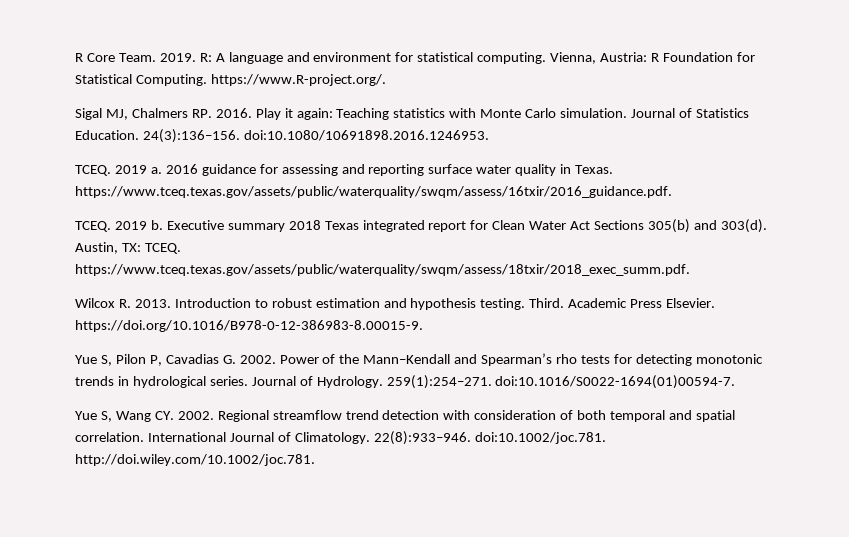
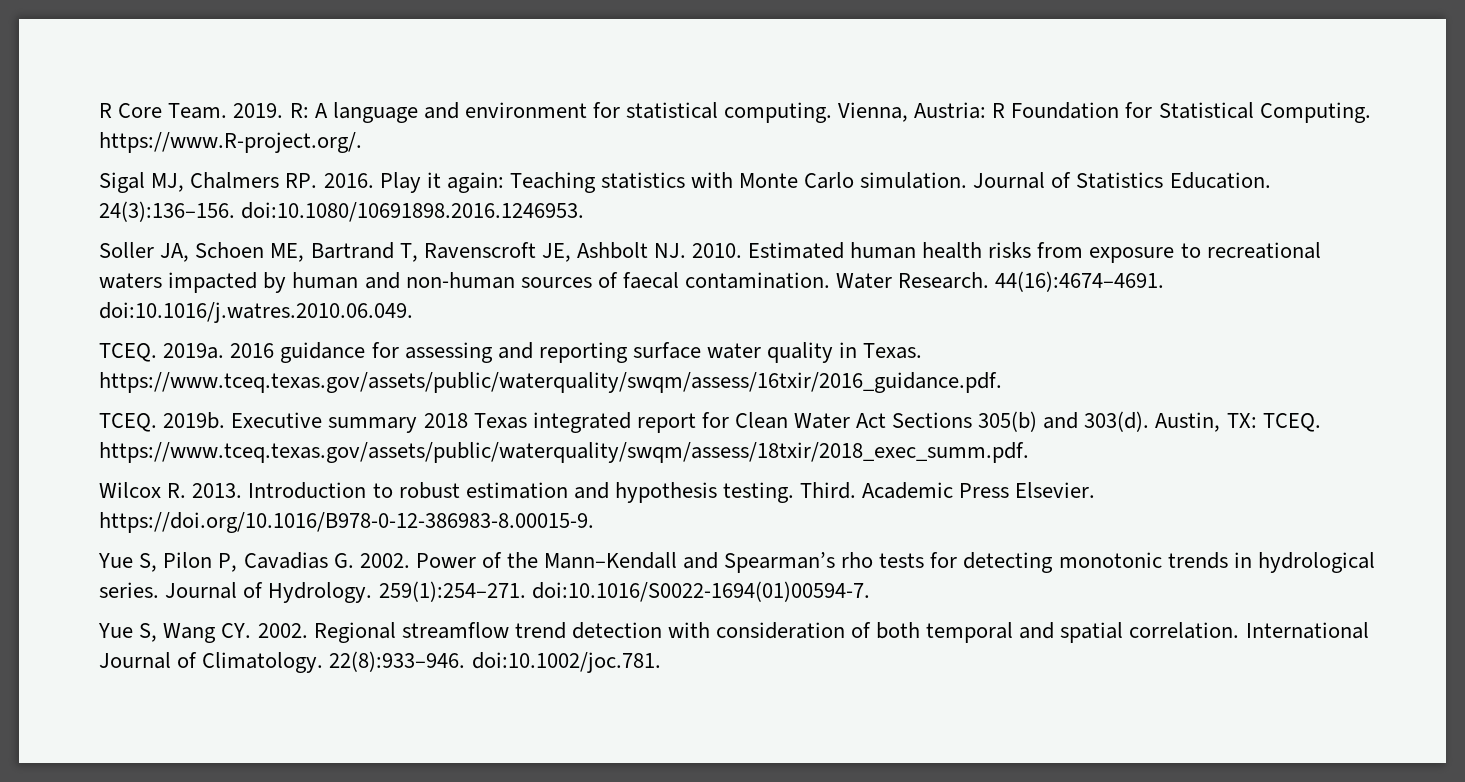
- TCEQ. 2019 a.
+ Soller JA, Schoen ME, Bartrand T, Ravenscroft JE, Ashbolt NJ. 2010. Estimated human health risks from exposure to recreational waters impacted by human and non-human sources of faecal contamination. Water Research. 44(16):4674–4691. doi:10.1016/j.watres.2010.06.049.
+ TCEQ. 2019a.
- 2019 b.
+ 2019b.
- 22(8):933–946. doi:10.1002/joc.781. http://doi.wiley.com/10.1002/joc.781.
+ 22(8):933–946. doi:10.1002/joc.781.

